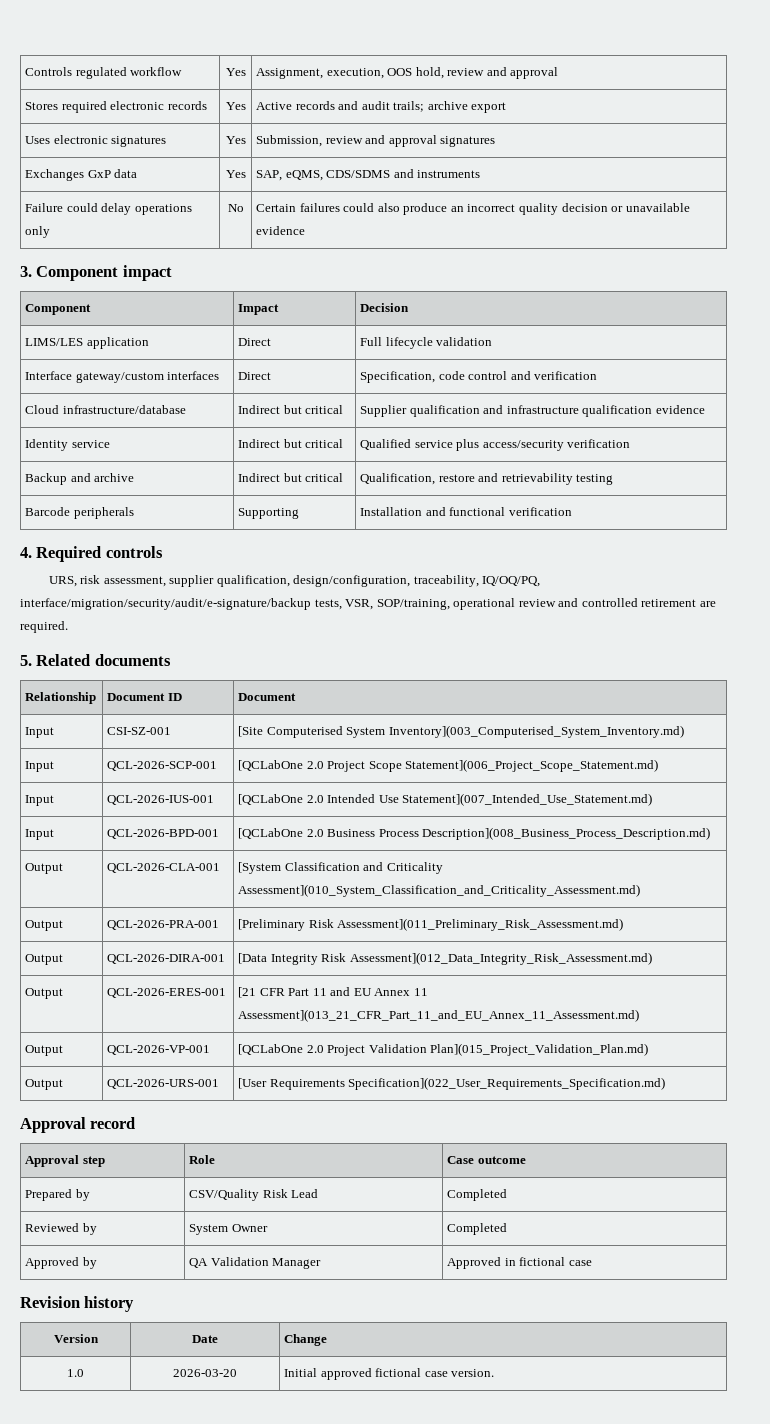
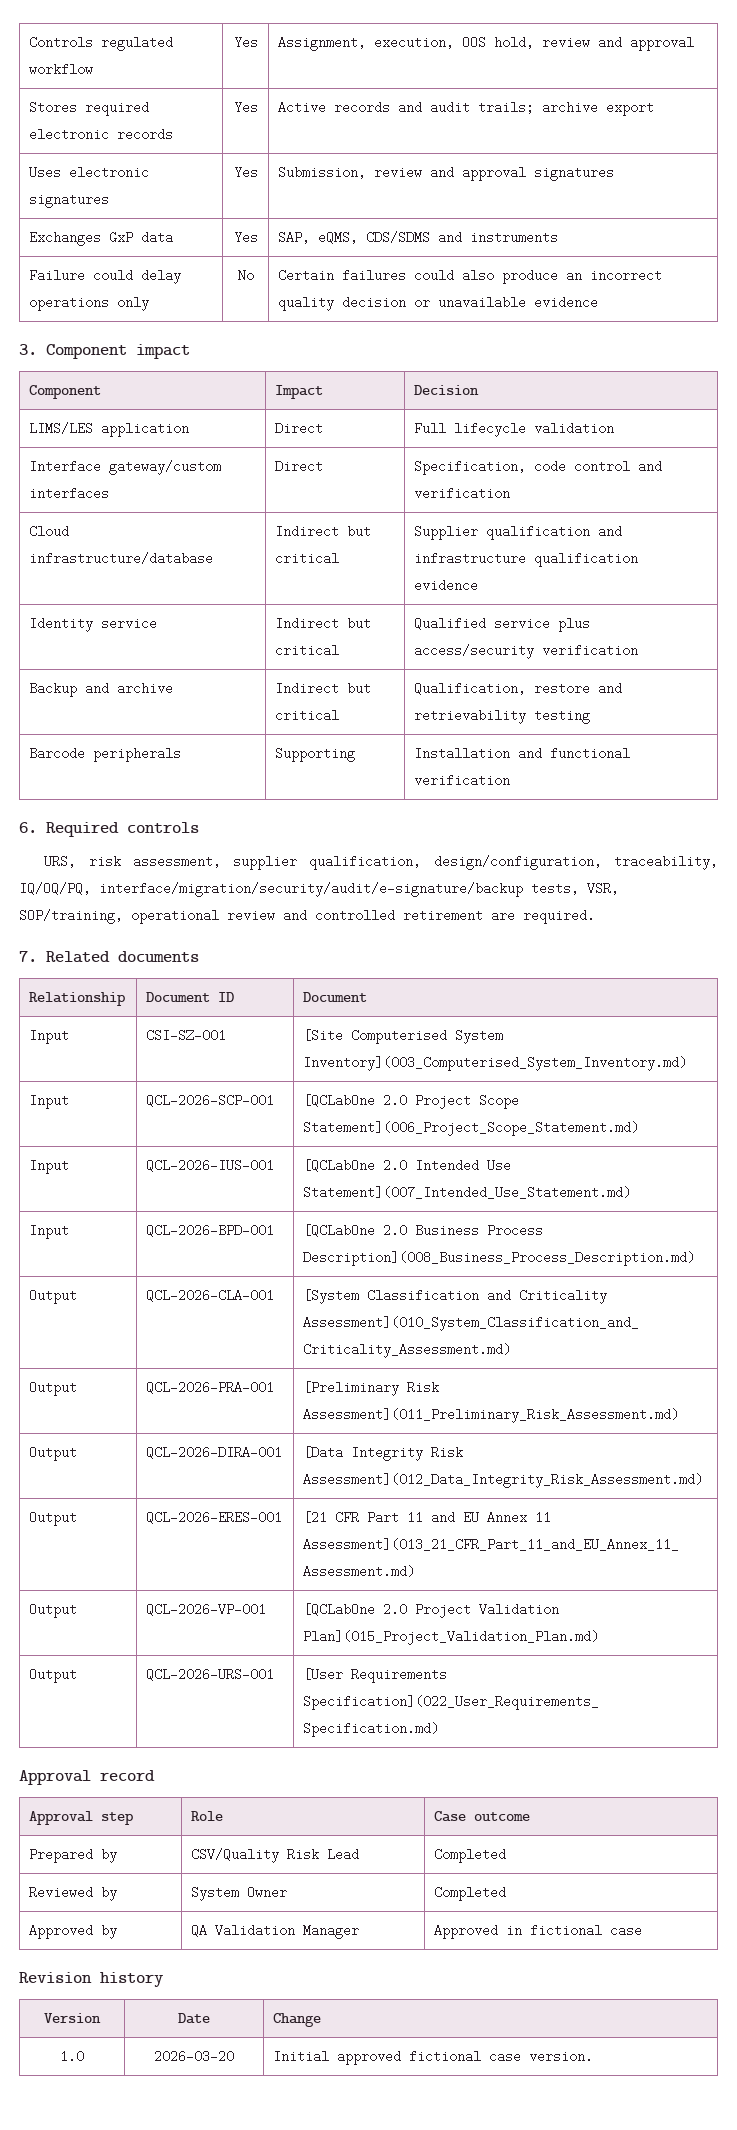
- 4. Required controls
+ 6. Required controls
- 5. Related documents
+ 7. Related documents

